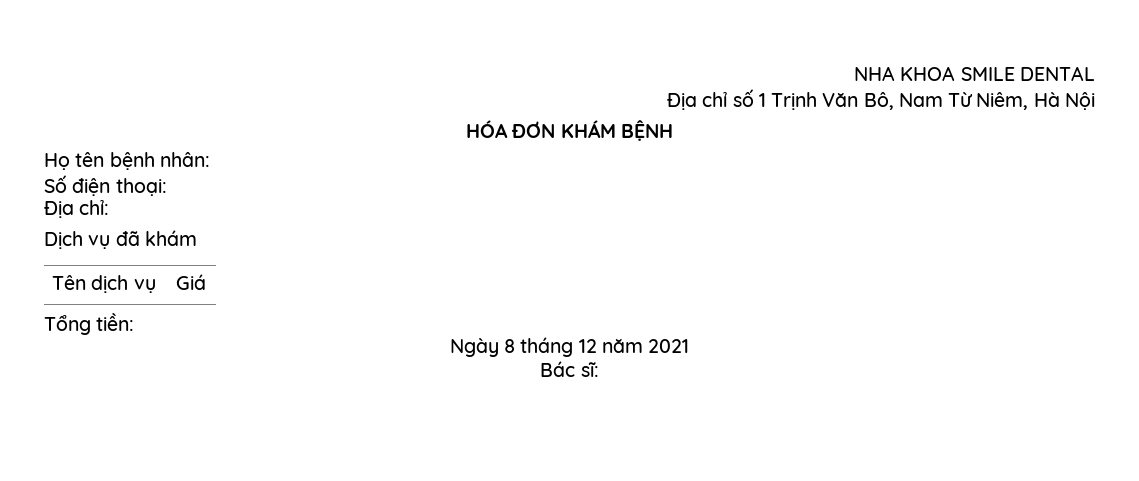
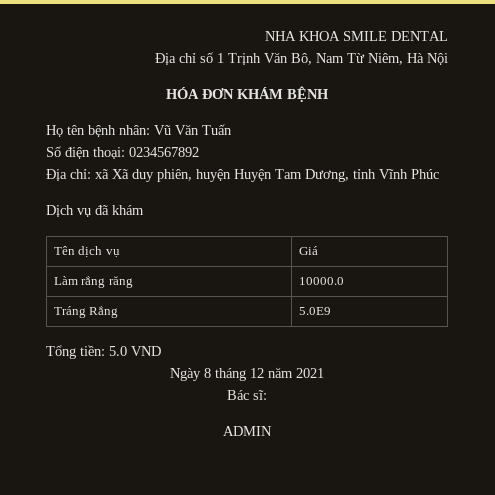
- Họ tên bệnh nhân:
+ Họ tên bệnh nhân: Vũ Văn Tuấn
- Số điện thoại:
+ Số điện thoại: 0234567892
- Địa chỉ:
+ Địa chỉ: xã Xã duy phiên, huyện Huyện Tam Dương, tỉnh Vĩnh Phúc
+ Làm rắng răng | 10000.0
+ Tráng Rắng | 5.0E9
- Tổng tiền:
+ Tổng tiền: 5.0 VND
+ ADMIN

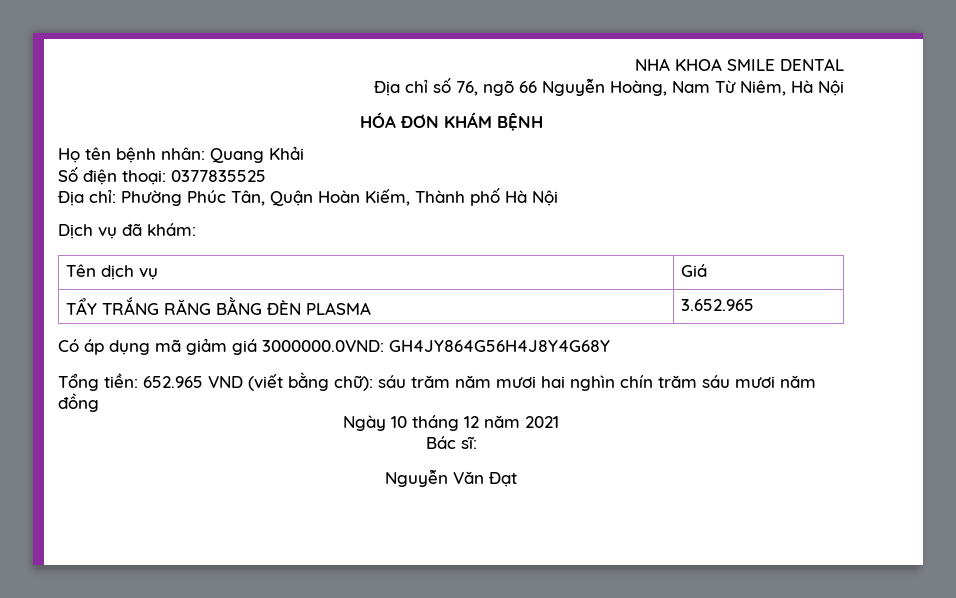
- Địa chỉ số 1 Trịnh Văn Bô, Nam Từ Niêm, Hà Nội
+ Địa chỉ số 76, ngõ 66 Nguyễn Hoàng, Nam Từ Niêm, Hà Nội
- Họ tên bệnh nhân: Vũ Văn Tuấn
+ Họ tên bệnh nhân: Quang Khải
- Số điện thoại: 0234567892
+ Số điện thoại: 0377835525
- Địa chỉ: xã Xã duy phiên, huyện Huyện Tam Dương, tỉnh Vĩnh Phúc
+ Địa chỉ: Phường Phúc Tân, Quận Hoàn Kiếm, Thành phố Hà Nội
- Dịch vụ đã khám
+ Dịch vụ đã khám:
- Làm rắng răng | 10000.0
- Tráng Rắng | 5.0E9
+ TẨY TRẮNG RĂNG BẰNG ĐÈN PLASMA | 3.652.965
+ Có áp dụng mã giảm giá 3000000.0VND: GH4JY864G56H4J8Y4G68Y
- Tổng tiền: 5.0 VND
+ Tổng tiền: 652.965 VND (viết bằng chữ): sáu trăm năm mươi hai nghìn chín trăm sáu mươi năm đồng
- Ngày 8 tháng 12 năm 2021
+ Ngày 10 tháng 12 năm 2021
- ADMIN
+ Nguyễn Văn Đạt

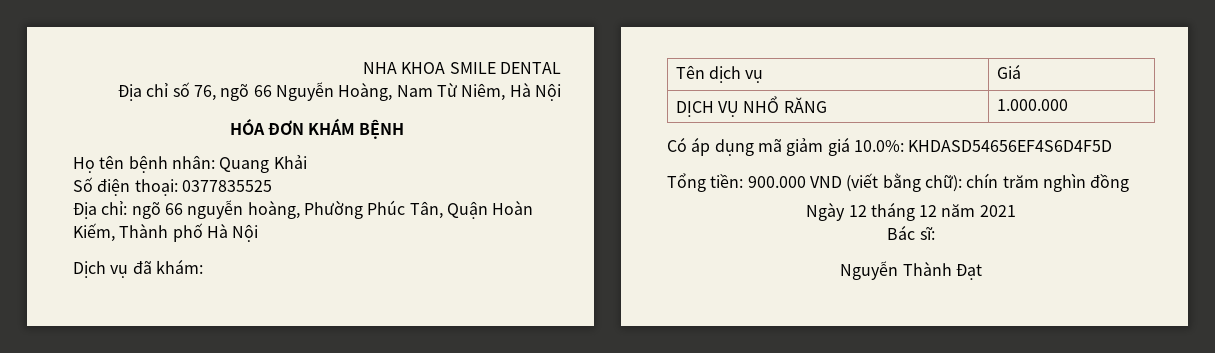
- Địa chỉ: Phường Phúc Tân, Quận Hoàn Kiếm, Thành phố Hà Nội
+ Địa chỉ: ngõ 66 nguyễn hoàng, Phường Phúc Tân, Quận Hoàn Kiếm, Thành phố Hà Nội
- TẨY TRẮNG RĂNG BẰNG ĐÈN PLASMA | 3.652.965
+ DỊCH VỤ NHỔ RĂNG | 1.000.000
- Có áp dụng mã giảm giá 3000000.0VND: GH4JY864G56H4J8Y4G68Y
+ Có áp dụng mã giảm giá 10.0%: KHDASD54656EF4S6D4F5D
- Tổng tiền: 652.965 VND (viết bằng chữ): sáu trăm năm mươi hai nghìn chín trăm sáu mươi năm đồng
+ Tổng tiền: 900.000 VND (viết bằng chữ): chín trăm nghìn đồng
- Ngày 10 tháng 12 năm 2021
+ Ngày 12 tháng 12 năm 2021
- Nguyễn Văn Đạt
+ Nguyễn Thành Đạt

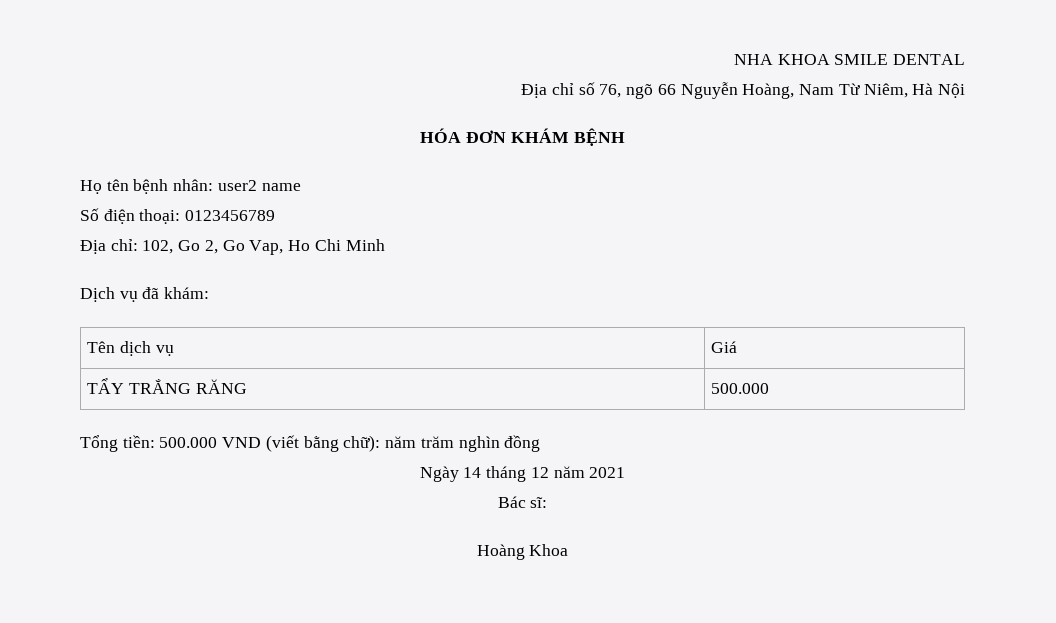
- Họ tên bệnh nhân: Quang Khải
+ Họ tên bệnh nhân: user2 name
- Số điện thoại: 0377835525
+ Số điện thoại: 0123456789
- Địa chỉ: ngõ 66 nguyễn hoàng, Phường Phúc Tân, Quận Hoàn Kiếm, Thành phố Hà Nội
+ Địa chỉ: 102, Go 2, Go Vap, Ho Chi Minh
- DỊCH VỤ NHỔ RĂNG | 1.000.000
- Có áp dụng mã giảm giá 10.0%: KHDASD54656EF4S6D4F5D
+ TẨY TRẮNG RĂNG | 500.000
- Tổng tiền: 900.000 VND (viết bằng chữ): chín trăm nghìn đồng
+ Tổng tiền: 500.000 VND (viết bằng chữ): năm trăm nghìn đồng
- Ngày 12 tháng 12 năm 2021
+ Ngày 14 tháng 12 năm 2021
- Nguyễn Thành Đạt
+ Hoàng Khoa

